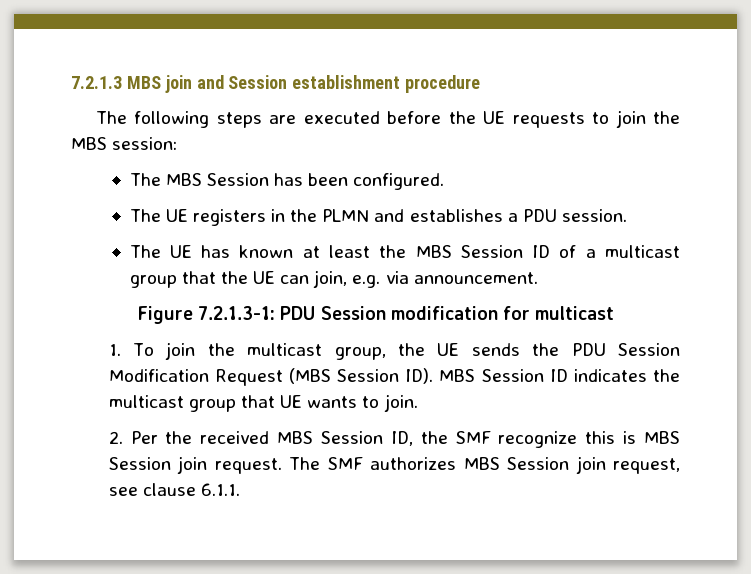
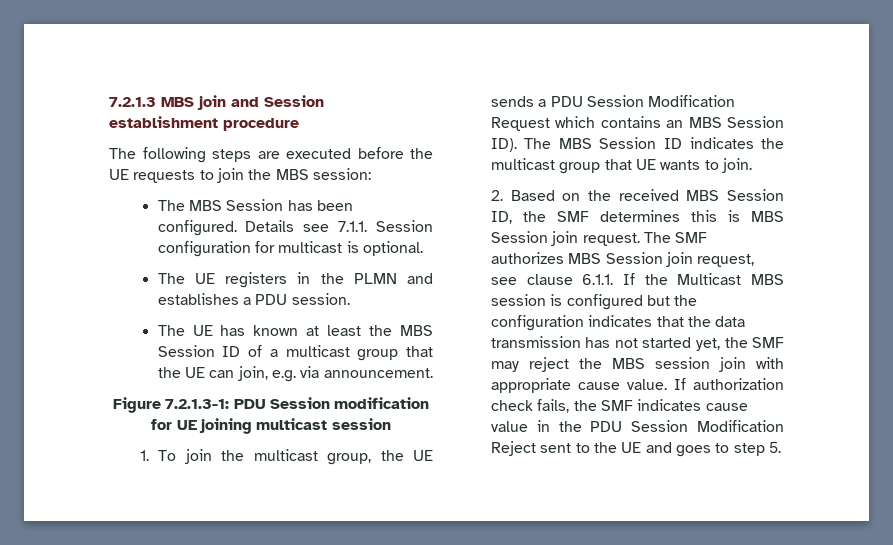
+ Details see 7.1.1. Session configuration for multicast is optional.
- Figure 7.2.1.3-1: PDU Session modification for multicast
+ Figure 7.2.1.3-1: PDU Session modification for UE joining multicast session
- 1. To join the multicast group, the UE sends the PDU Session Modification Request (MBS Session ID). MBS Session ID indicates the multicast group that UE wants to join.
+ 1. To join the multicast group, the UE sends a PDU Session Modification Request which contains an MBS Session ID). The MBS Session ID indicates the multicast group that UE wants to join.
- 2. Per the received MBS Session ID, the SMF recognize this is MBS Session join request.
+ 2. Based on the received MBS Session ID, the SMF determines this is MBS Session join request.
- The SMF authorizes MBS Session join request, see clause 6.1.1.
+ The SMF authorizes MBS Session join request, see clause 6.1.1. If the Multicast MBS session is configured but the configuration indicates that the data transmission has not started yet, the SMF may reject the MBS session join with appropriate cause value. If authorization check fails, the SMF indicates cause value in the PDU Session Modification Reject sent to the UE and goes to step 5.

